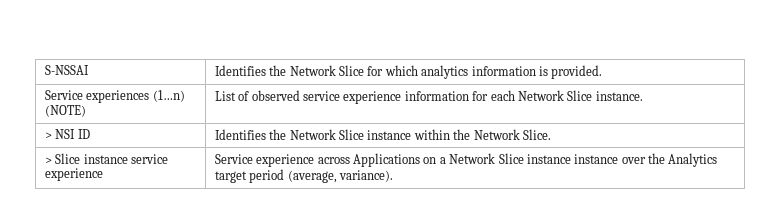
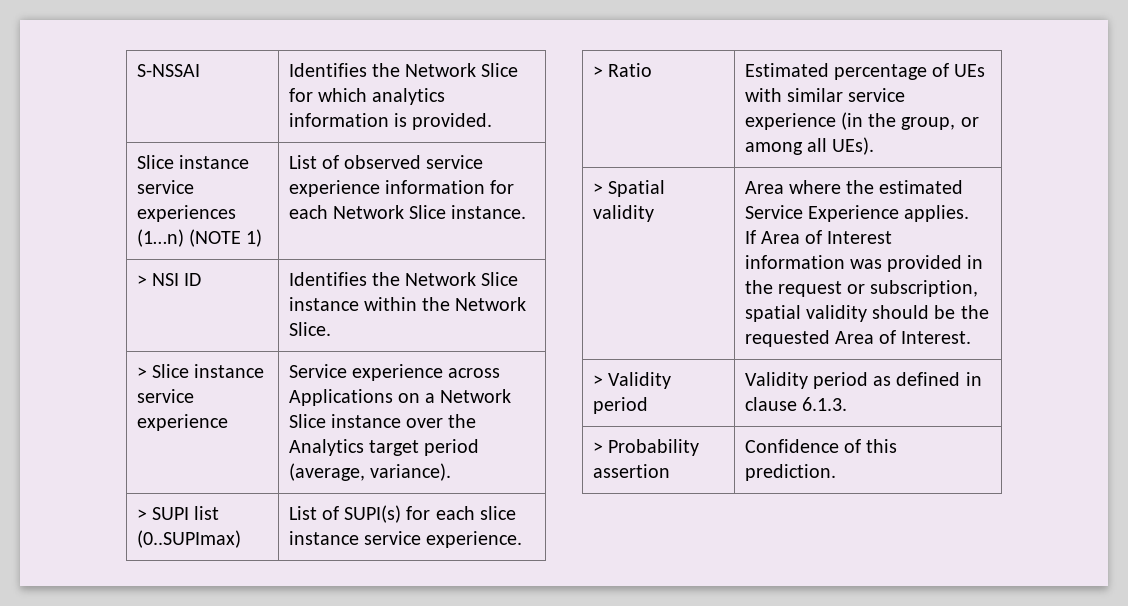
- Service experiences (1…n) (NOTE) | List of observed service experience information for each Network Slice instance.
+ Slice instance service experiences (1…n) (NOTE 1) | List of observed service experience information for each Network Slice instance.
- > Slice instance service experience | Service experience across Applications on a Network Slice instance instance over the Analytics target period (average, variance).
+ > Slice instance service experience | Service experience across Applications on a Network Slice instance over the Analytics target period (average, variance).
+ > SUPI list (0..SUPImax) | List of SUPI(s) for each slice instance service experience.
+ > Ratio | Estimated percentage of UEs with similar service experience (in the group, or among all UEs).
+ > Spatial validity | Area where the estimated Service Experience applies.
+ If Area of Interest information was provided in the request or subscription, spatial validity should be the requested Area of Interest.
+ > Validity period | Validity period as defined in clause 6.1.3.
+ > Probability assertion | Confidence of this prediction.

